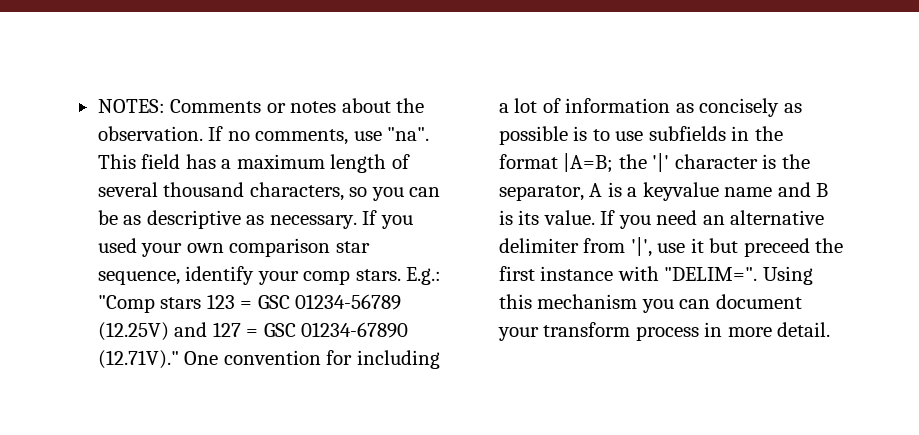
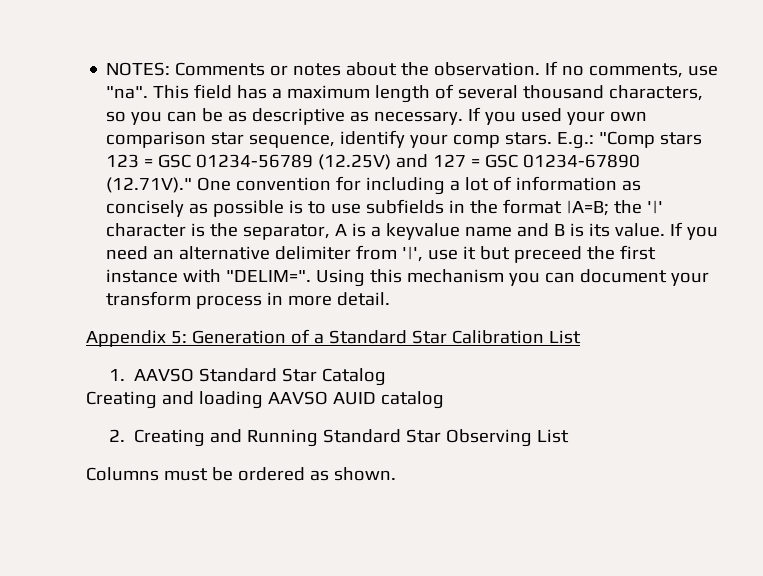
+ Appendix 5: Generation of a Standard Star Calibration List
+ 1. AAVSO Standard Star Catalog
+ Creating and loading AAVSO AUID catalog
+ 2. Creating and Running Standard Star Observing List
+ Columns must be ordered as shown.

